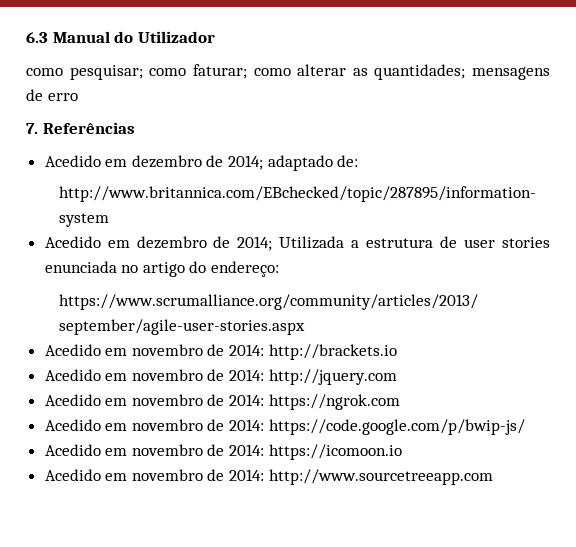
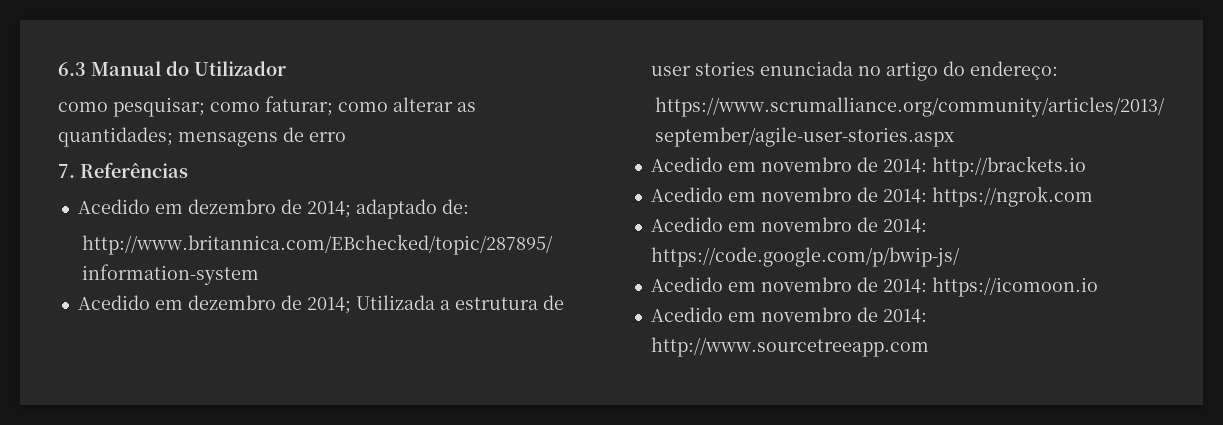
- Acedido em novembro de 2014: http://jquery.com

